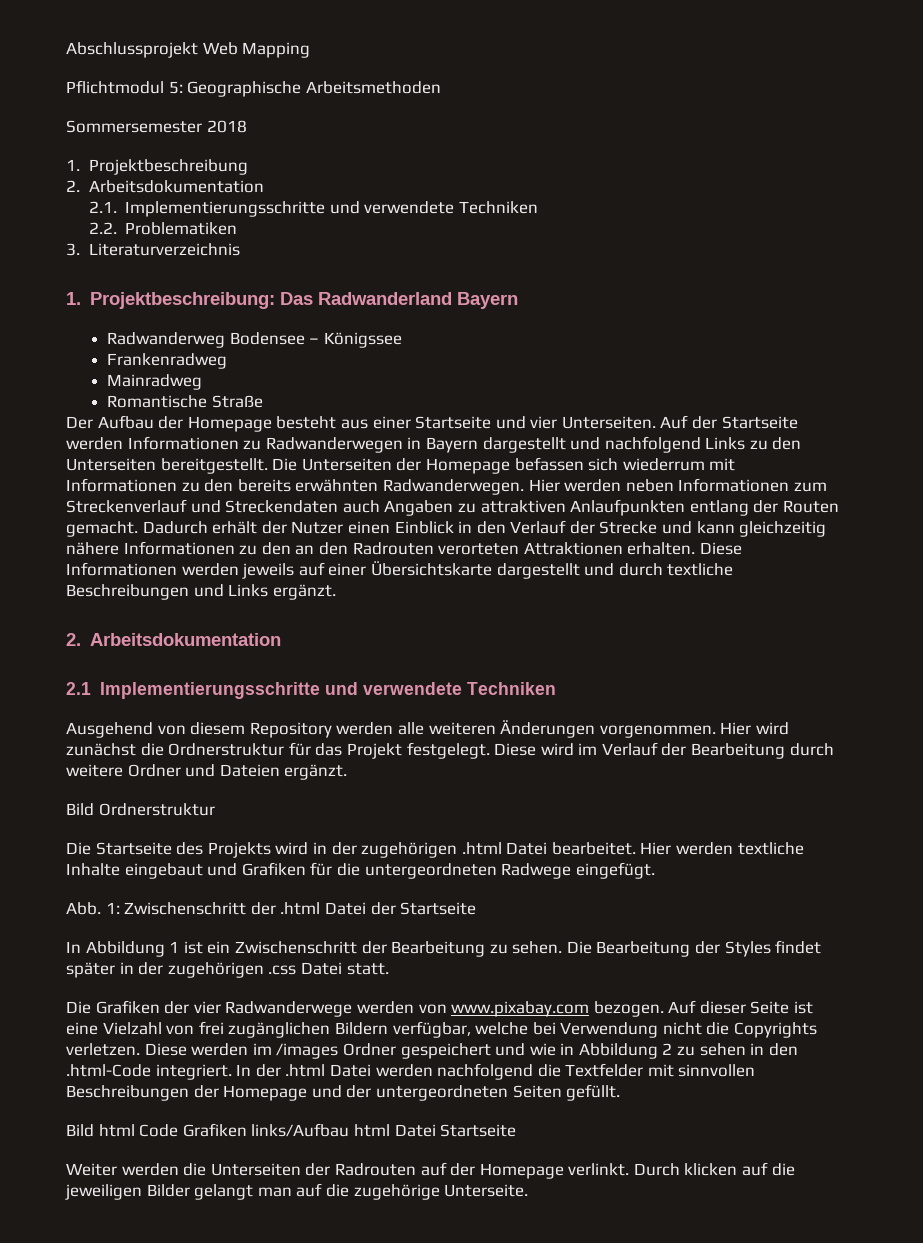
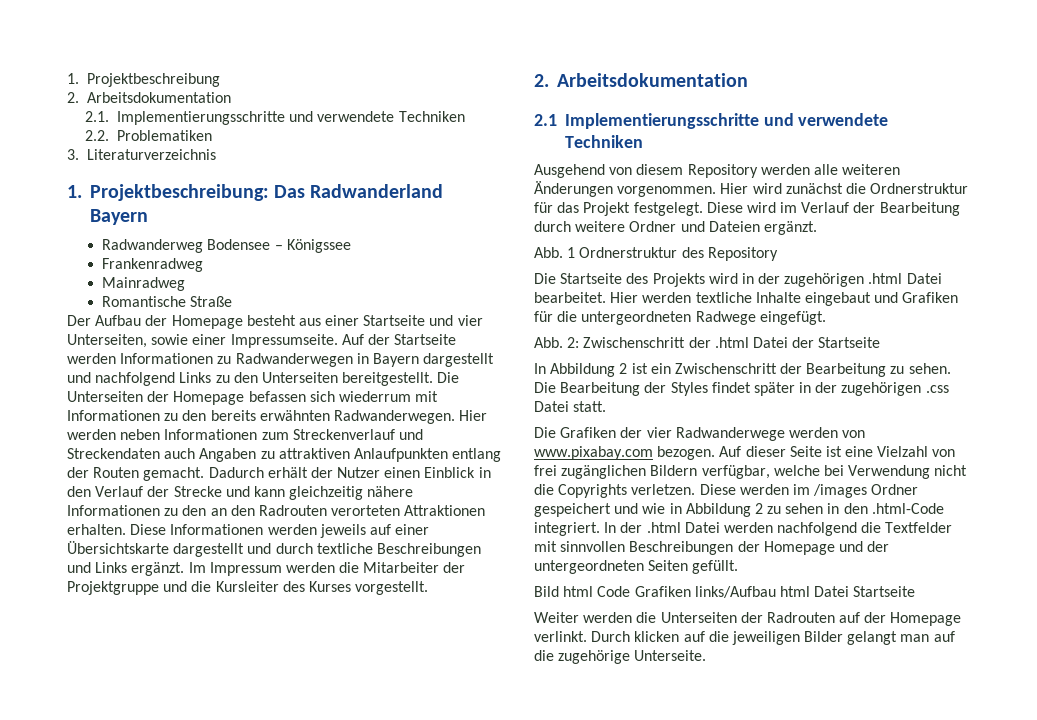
- Abschlussprojekt Web Mapping
- Pflichtmodul 5: Geographische Arbeitsmethoden
- Sommersemester 2018
- Der Aufbau der Homepage besteht aus einer Startseite und vier Unterseiten.
+ Der Aufbau der Homepage besteht aus einer Startseite und vier Unterseiten, sowie einer Impressumseite.
+ Im Impressum werden die Mitarbeiter der Projektgruppe und die Kursleiter des Kurses vorgestellt.
- Bild Ordnerstruktur
+ Abb. 1 Ordnerstruktur des Repository
- Abb. 1: Zwischenschritt der .html Datei der Startseite
+ Abb. 2: Zwischenschritt der .html Datei der Startseite
- In Abbildung 1 ist ein Zwischenschritt der Bearbeitung zu sehen.
+ In Abbildung 2 ist ein Zwischenschritt der Bearbeitung zu sehen.

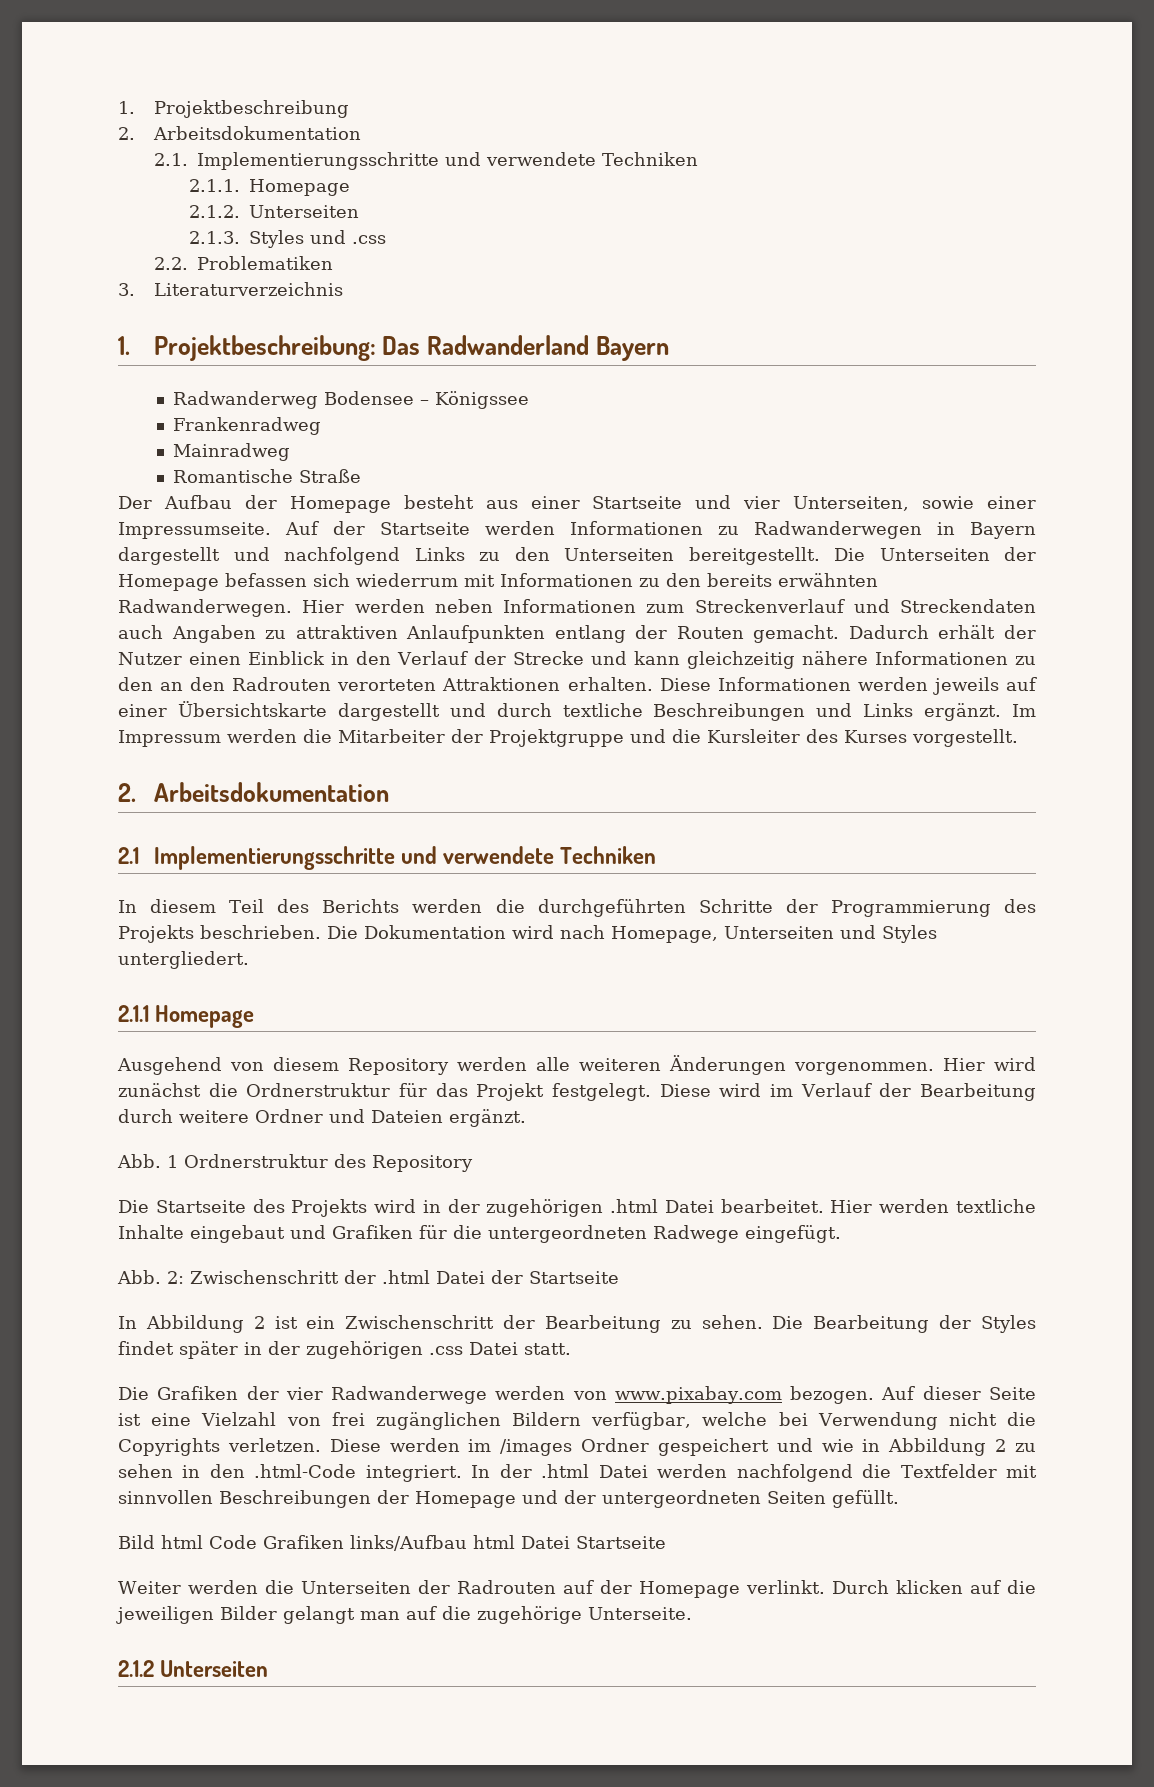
+ 2.1.1. Homepage
+ 2.1.2. Unterseiten
+ 2.1.3. Styles und .css
+ In diesem Teil des Berichts werden die durchgeführten Schritte der Programmierung des Projekts beschrieben. Die Dokumentation wird nach Homepage, Unterseiten und Styles untergliedert.
+ 2.1.1 Homepage
+ 2.1.2 Unterseiten

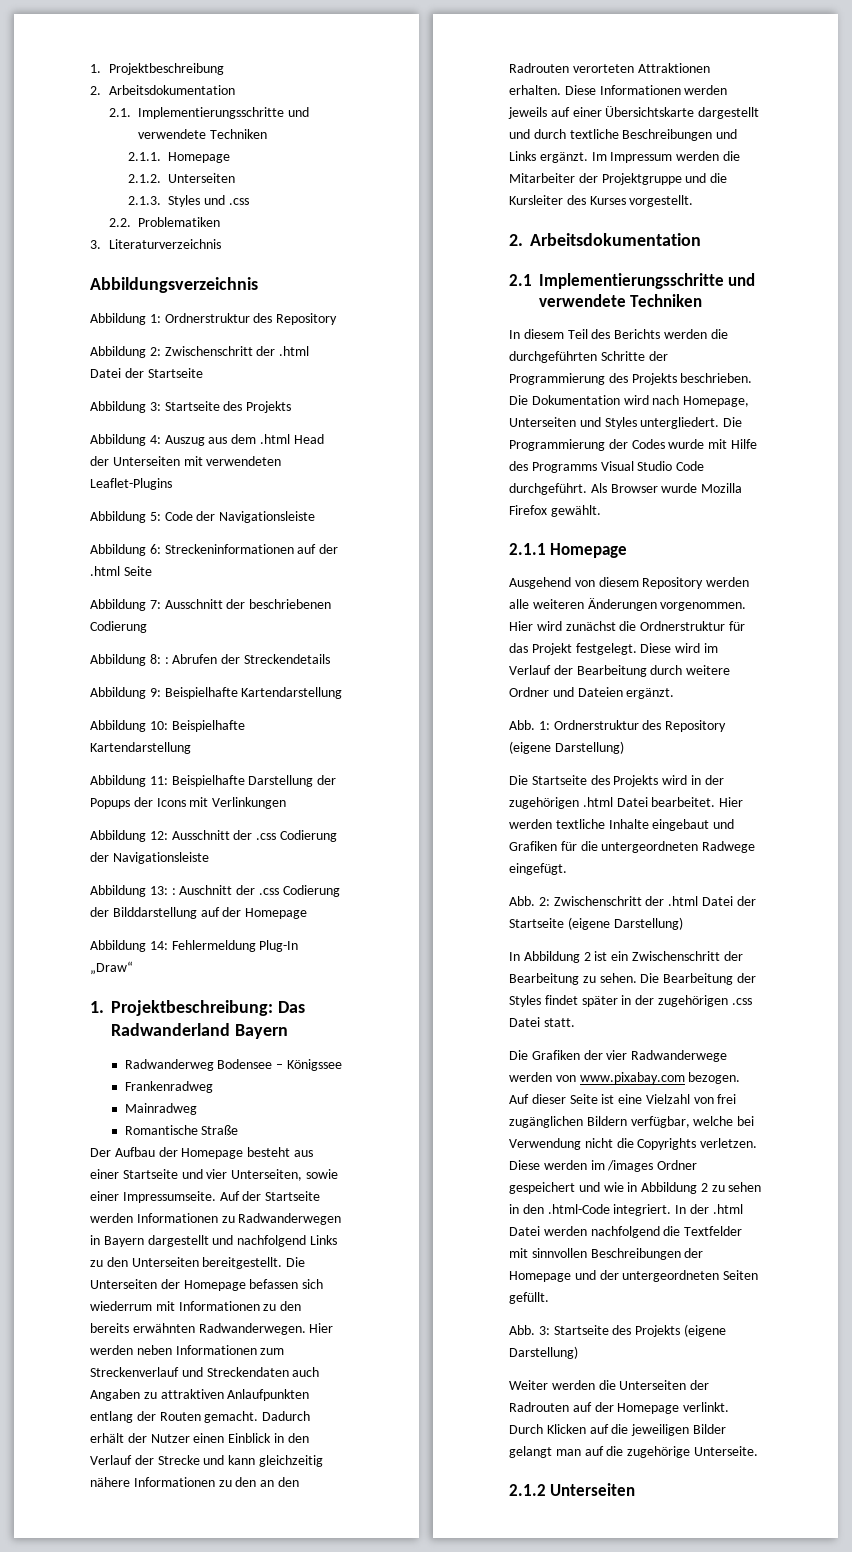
+ Abbildungsverzeichnis
+ Abbildung 1: Ordnerstruktur des Repository
+ Abbildung 2: Zwischenschritt der .html Datei der Startseite
+ Abbildung 3: Startseite des Projekts
+ Abbildung 4: Auszug aus dem .html Head der Unterseiten mit verwendeten Leaflet-Plugins
+ Abbildung 5: Code der Navigationsleiste
+ Abbildung 6: Streckeninformationen auf der .html Seite
+ Abbildung 7: Ausschnitt der beschriebenen Codierung
+ Abbildung 8: : Abrufen der Streckendetails
+ Abbildung 9: Beispielhafte Kartendarstellung
+ Abbildung 10: Beispielhafte Kartendarstellung
+ Abbildung 11: Beispielhafte Darstellung der Popups der Icons mit Verlinkungen
+ Abbildung 12: Ausschnitt der .css Codierung der Navigationsleiste
+ Abbildung 13: : Auschnitt der .css Codierung der Bilddarstellung auf der Homepage
+ Abbildung 14: Fehlermeldung Plug-In „Draw“
+ Die Programmierung der Codes wurde mit Hilfe des Programms Visual Studio Code durchgeführt. Als Browser wurde Mozilla Firefox gewählt.
- Abb. 1 Ordnerstruktur des Repository
+ Abb. 1: Ordnerstruktur des Repository (eigene Darstellung)
- Abb. 2: Zwischenschritt der .html Datei der Startseite
+ Abb. 2: Zwischenschritt der .html Datei der Startseite (eigene Darstellung)
- Bild html Code Grafiken links/Aufbau html Datei Startseite
+ Abb. 3: Startseite des Projekts (eigene Darstellung)
- Durch klicken auf die jeweiligen Bilder gelangt man auf die zugehörige Unterseite.
+ Durch Klicken auf die jeweiligen Bilder gelangt man auf die zugehörige Unterseite.

